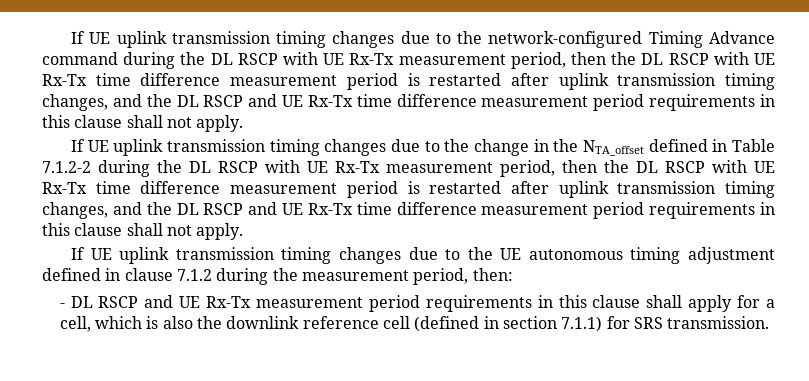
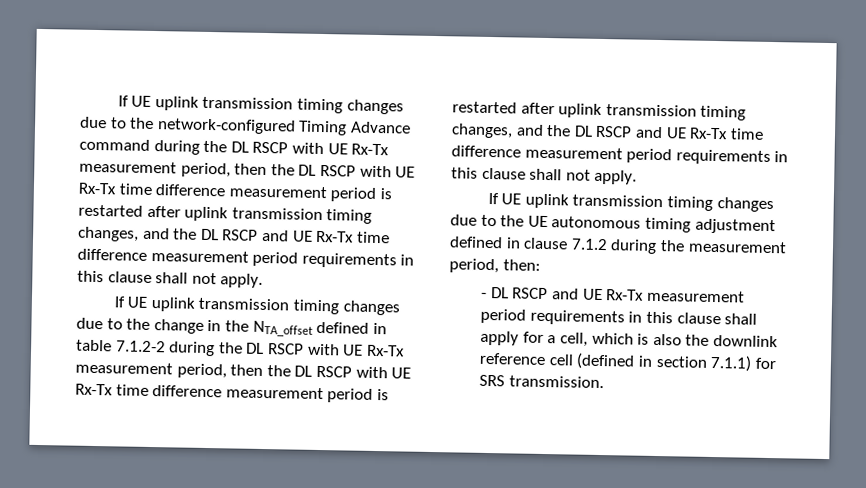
- If UE uplink transmission timing changes due to the change in the NTA_offset defined in Table 7.1.2-2 during the DL RSCP with UE Rx-Tx measurement period, then the DL RSCP with UE Rx-Tx time difference measurement period is restarted after uplink transmission timing changes, and the DL RSCP and UE Rx-Tx time difference measurement period requirements in this clause shall not apply.
+ If UE uplink transmission timing changes due to the change in the NTA_offset defined in table 7.1.2-2 during the DL RSCP with UE Rx-Tx measurement period, then the DL RSCP with UE Rx-Tx time difference measurement period is restarted after uplink transmission timing changes, and the DL RSCP and UE Rx-Tx time difference measurement period requirements in this clause shall not apply.

